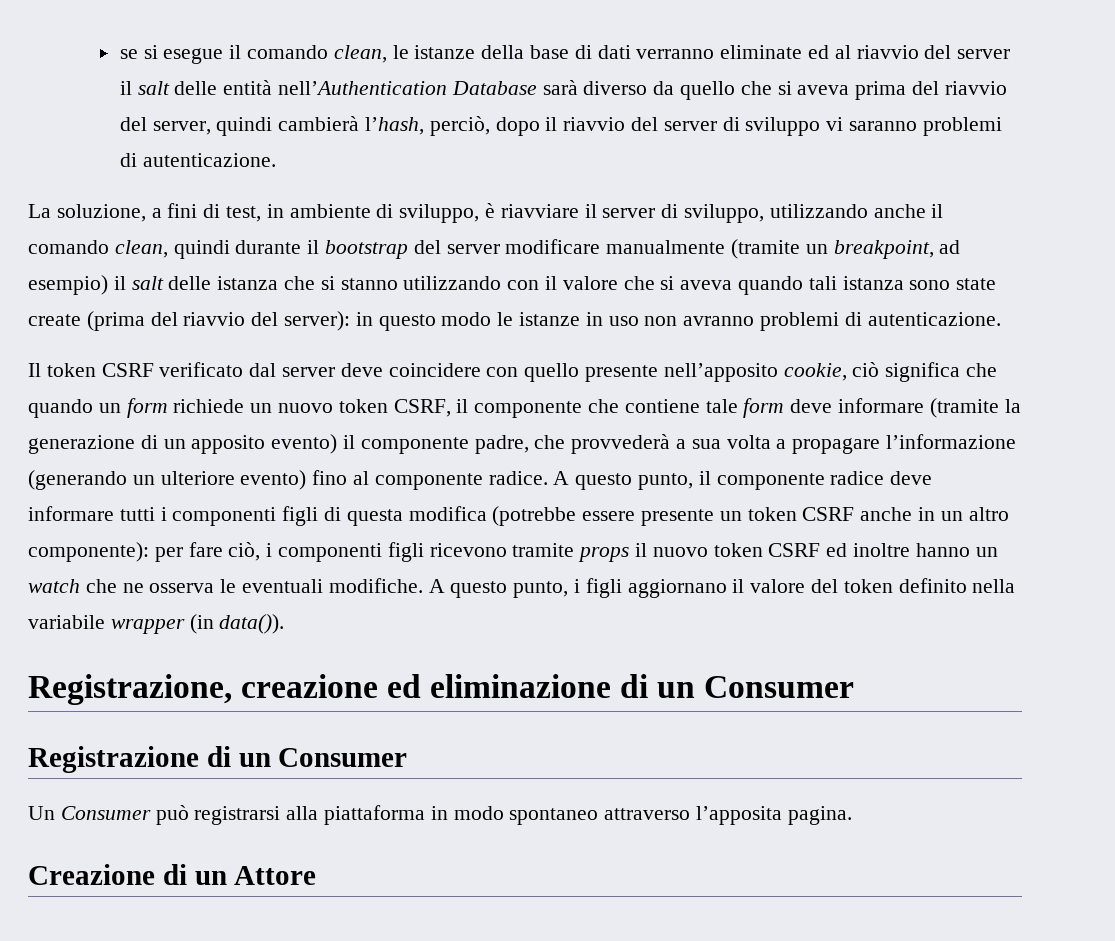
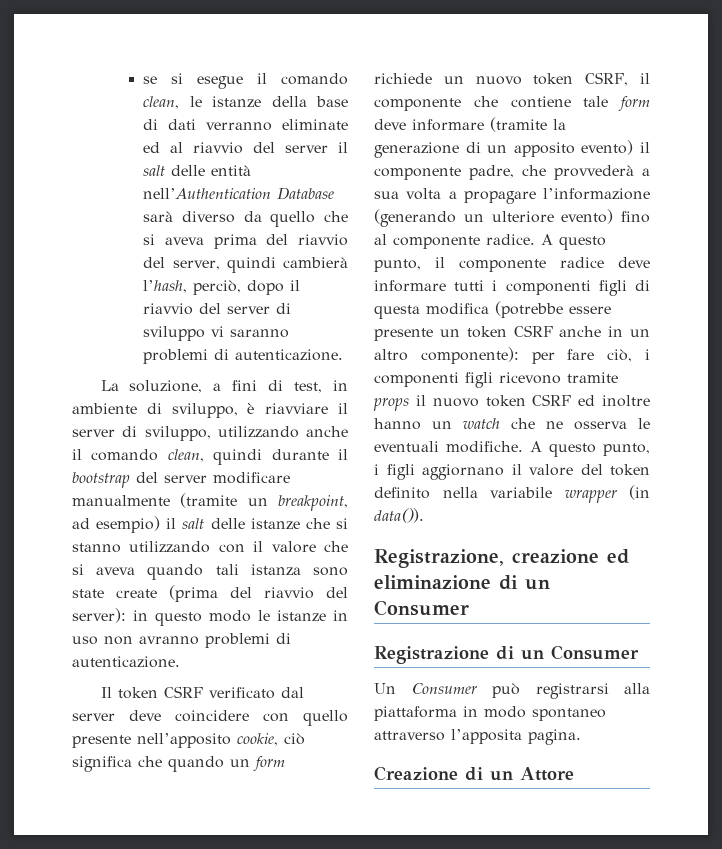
- La soluzione, a fini di test, in ambiente di sviluppo, è riavviare il server di sviluppo, utilizzando anche il comando clean, quindi durante il bootstrap del server modificare manualmente (tramite un breakpoint, ad esempio) il salt delle istanza che si stanno utilizzando con il valore che si aveva quando tali istanza sono state create (prima del riavvio del server):
+ La soluzione, a fini di test, in ambiente di sviluppo, è riavviare il server di sviluppo, utilizzando anche il comando clean, quindi durante il bootstrap del server modificare manualmente (tramite un breakpoint, ad esempio) il salt delle istanze che si stanno utilizzando con il valore che si aveva quando tali istanza sono state create (prima del riavvio del server):

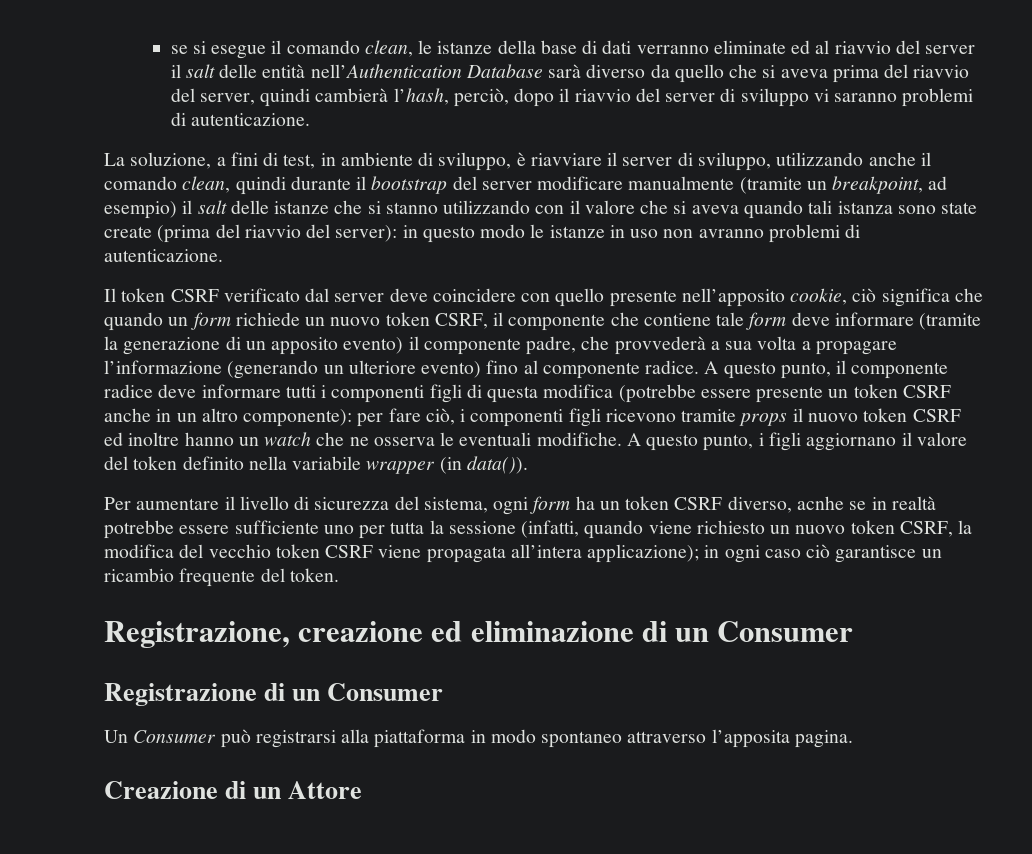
+ Per aumentare il livello di sicurezza del sistema, ogni form ha un token CSRF diverso, acnhe se in realtà potrebbe essere sufficiente uno per tutta la sessione (infatti, quando viene richiesto un nuovo token CSRF, la modifica del vecchio token CSRF viene propagata all’intera applicazione); in ogni caso ciò garantisce un ricambio frequente del token.

